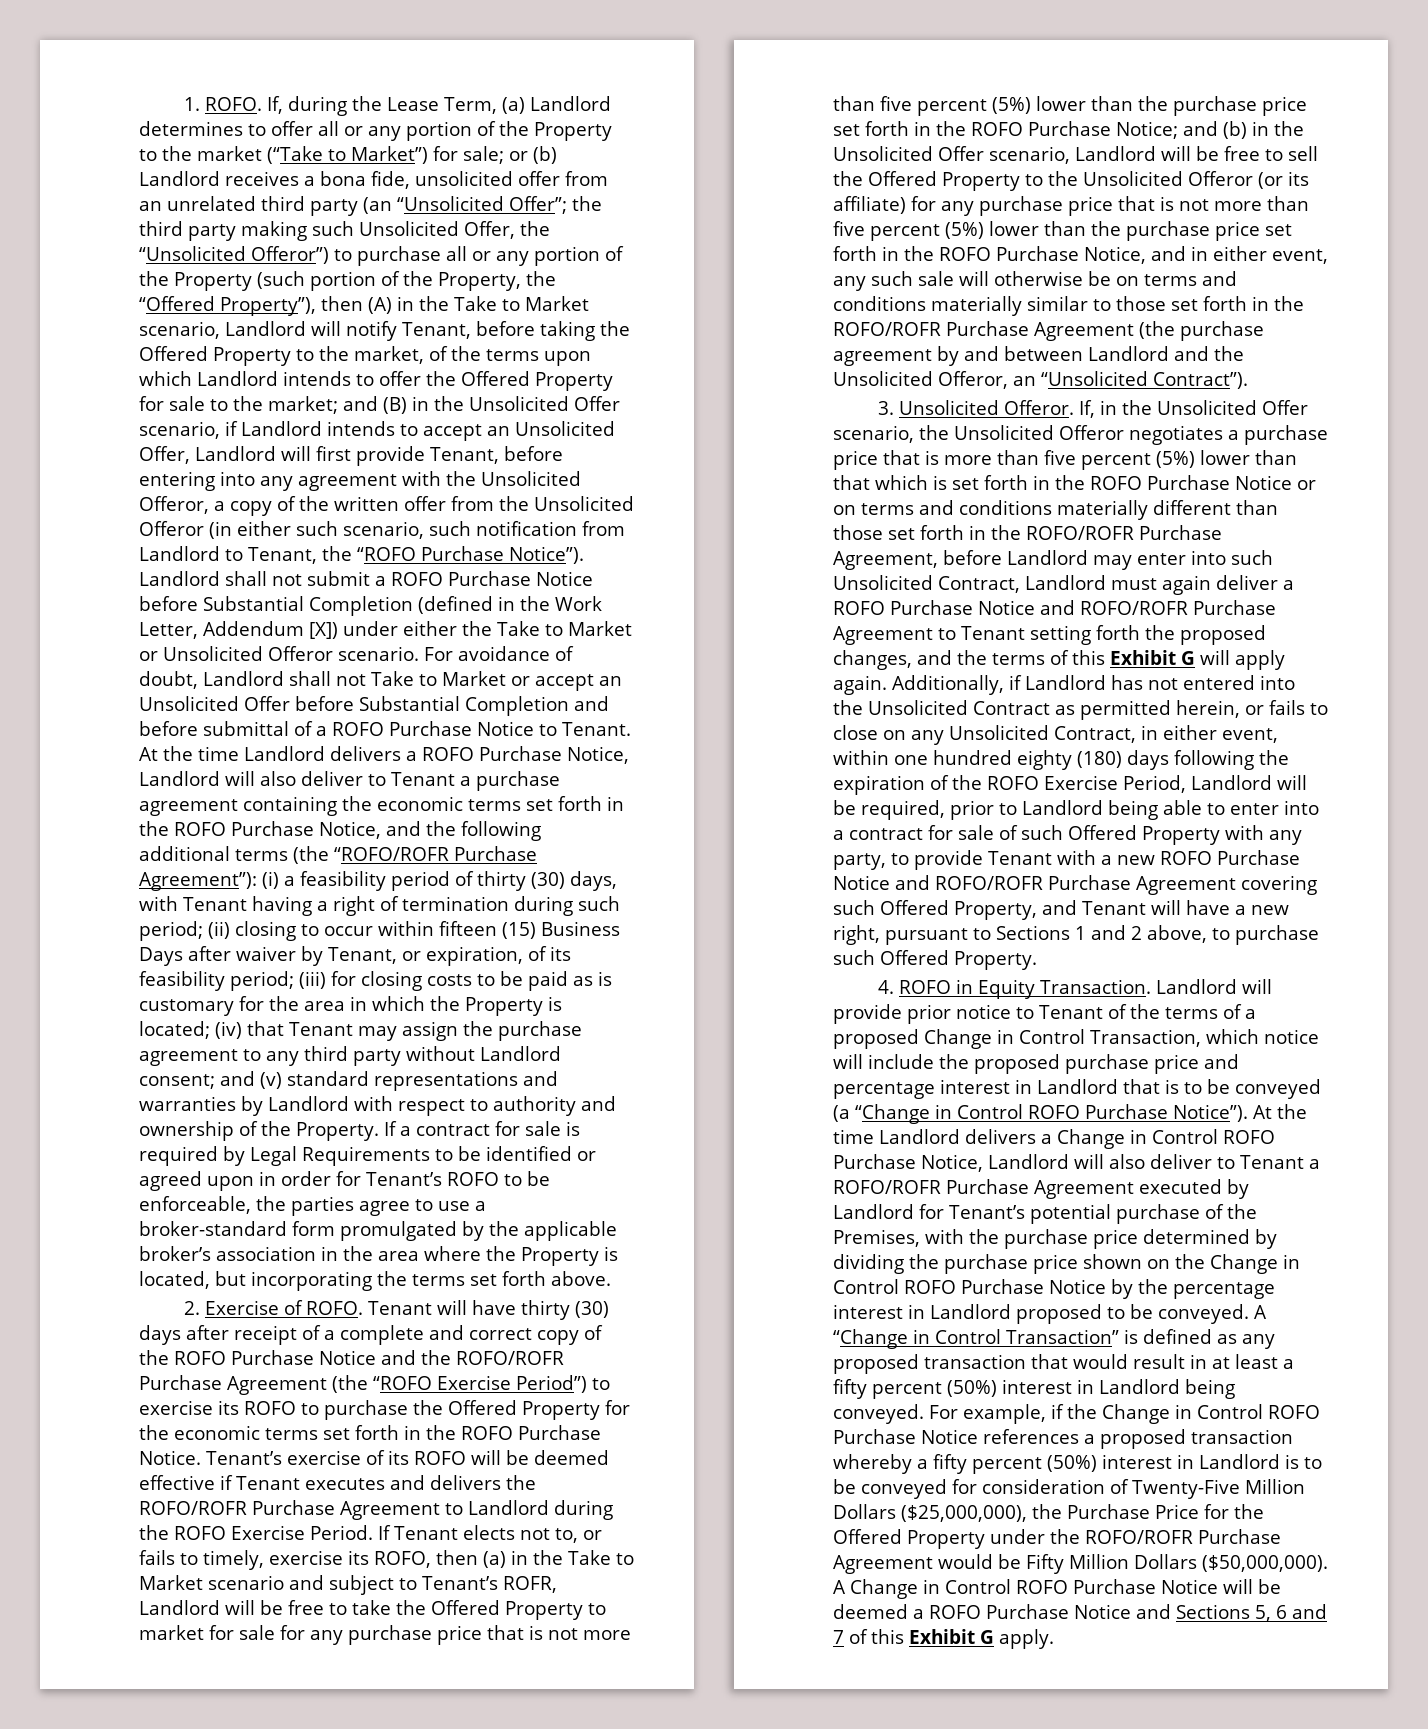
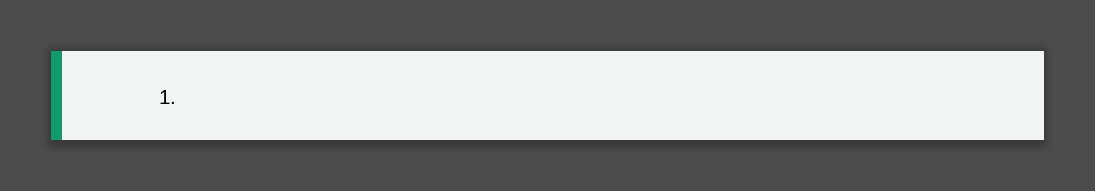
- 1. ROFO. If, during the Lease Term, (a) Landlord determines to offer all or any portion of the Property to the market (“Take to Market”) for sale; or (b) Landlord receives a bona fide, unsolicited offer from an unrelated third party (an “Unsolicited Offer”; the third party making such Unsolicited Offer, the “Unsolicited Offeror”) to purchase all or any portion of the Property (such portion of the Property, the “Offered Property”), then (A) in the Take to Market scenario, Landlord will notify Tenant, before taking the Offered Property to the market, of the terms upon which Landlord intends to offer the Offered Property for sale to the market; and (B) in the Unsolicited Offer scenario, if Landlord intends to accept an Unsolicited Offer, Landlord will first provide Tenant, before entering into any agreement with the Unsolicited Offeror, a copy of the written offer from the Unsolicited Offeror (in either such scenario, such notification from Landlord to Tenant, the “ROFO Purchase Notice”). Landlord shall not submit a ROFO Purchase Notice before Substantial Completion (defined in the Work Letter, Addendum [X]) under either the Take to Market or Unsolicited Offeror scenario. For avoidance of doubt, Landlord shall not Take to Market or accept an Unsolicited Offer before Substantial Completion and before submittal of a ROFO Purchase Notice to Tenant. At the time Landlord delivers a ROFO Purchase Notice, Landlord will also deliver to Tenant a purchase agreement containing the economic terms set forth in the ROFO Purchase Notice, and the following additional terms (the “ROFO/ROFR Purchase Agreement”): (i) a feasibility period of thirty (30) days, with Tenant having a right of termination during such period; (ii) closing to occur within fifteen (15) Business Days after waiver by Tenant, or expiration, of its feasibility period; (iii) for closing costs to be paid as is customary for the area in which the Property is located; (iv) that Tenant may assign the purchase agreement to any third party without Landlord consent; and (v) standard representations and warranties by Landlord with respect to authority and ownership of the Property. If a contract for sale is required by Legal Requirements to be identified or agreed upon in order for Tenant’s ROFO to be enforceable, the parties agree to use a broker-standard form promulgated by the applicable broker’s association in the area where the Property is located, but incorporating the terms set forth above.
- 2. Exercise of ROFO. Tenant will have thirty (30) days after receipt of a complete and correct copy of the ROFO Purchase Notice and the ROFO/ROFR Purchase Agreement (the “ROFO Exercise Period”) to exercise its ROFO to purchase the Offered Property for the economic terms set forth in the ROFO Purchase Notice. Tenant’s exercise of its ROFO will be deemed effective if Tenant executes and delivers the ROFO/ROFR Purchase Agreement to Landlord during the ROFO Exercise Period. If Tenant elects not to, or fails to timely, exercise its ROFO, then (a) in the Take to Market scenario and subject to Tenant’s ROFR, Landlord will be free to take the Offered Property to market for sale for any purchase price that is not more than five percent (5%) lower than the purchase price set forth in the ROFO Purchase Notice; and (b) in the Unsolicited Offer scenario, Landlord will be free to sell the Offered Property to the Unsolicited Offeror (or its affiliate) for any purchase price that is not more than five percent (5%) lower than the purchase price set forth in the ROFO Purchase Notice, and in either event, any such sale will otherwise be on terms and conditions materially similar to those set forth in the ROFO/ROFR Purchase Agreement (the purchase agreement by and between Landlord and the Unsolicited Offeror, an “Unsolicited Contract”).
- 3. Unsolicited Offeror. If, in the Unsolicited Offer scenario, the Unsolicited Offeror negotiates a purchase price that is more than five percent (5%) lower than that which is set forth in the ROFO Purchase Notice or on terms and conditions materially different than those set forth in the ROFO/ROFR Purchase Agreement, before Landlord may enter into such Unsolicited Contract, Landlord must again deliver a ROFO Purchase Notice and ROFO/ROFR Purchase Agreement to Tenant setting forth the proposed changes, and the terms of this Exhibit G will apply again. Additionally, if Landlord has not entered into the Unsolicited Contract as permitted herein, or fails to close on any Unsolicited Contract, in either event, within one hundred eighty (180) days following the expiration of the ROFO Exercise Period, Landlord will be required, prior to Landlord being able to enter into a contract for sale of such Offered Property with any party, to provide Tenant with a new ROFO Purchase Notice and ROFO/ROFR Purchase Agreement covering such Offered Property, and Tenant will have a new right, pursuant to Sections 1 and 2 above, to purchase such Offered Property.
- 4. ROFO in Equity Transaction. Landlord will provide prior notice to Tenant of the terms of a proposed Change in Control Transaction, which notice will include the proposed purchase price and percentage interest in Landlord that is to be conveyed (a “Change in Control ROFO Purchase Notice”). At the time Landlord delivers a Change in Control ROFO Purchase Notice, Landlord will also deliver to Tenant a ROFO/ROFR Purchase Agreement executed by Landlord for Tenant’s potential purchase of the Premises, with the purchase price determined by dividing the purchase price shown on the Change in Control ROFO Purchase Notice by the percentage interest in Landlord proposed to be conveyed. A “Change in Control Transaction” is defined as any proposed transaction that would result in at least a fifty percent (50%) interest in Landlord being conveyed. For example, if the Change in Control ROFO Purchase Notice references a proposed transaction whereby a fifty percent (50%) interest in Landlord is to be conveyed for consideration of Twenty-Five Million Dollars ($25,000,000), the Purchase Price for the Offered Property under the ROFO/ROFR Purchase Agreement would be Fifty Million Dollars ($50,000,000). A Change in Control ROFO Purchase Notice will be deemed a ROFO Purchase Notice and Sections 5, 6 and 7 of this Exhibit G apply.
+ 1.

